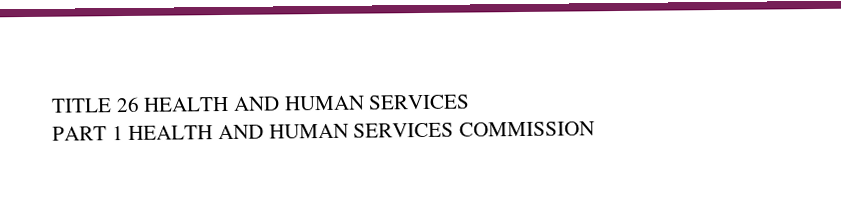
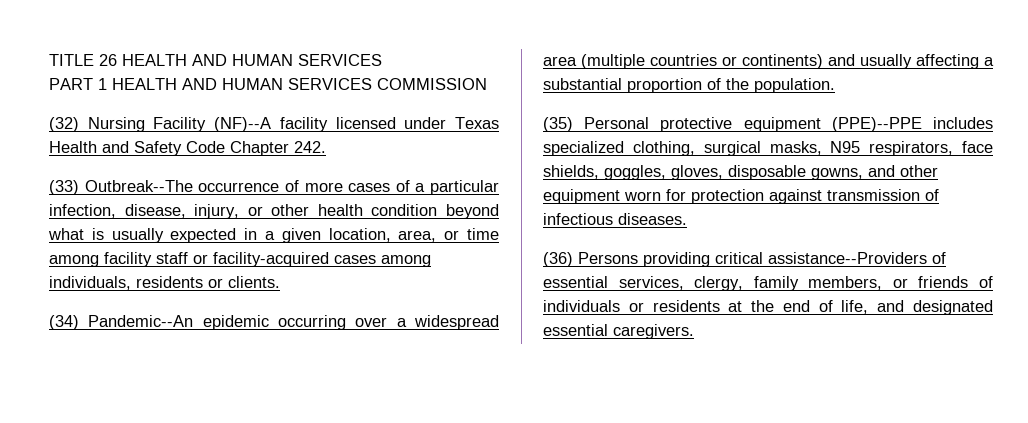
+ (32) Nursing Facility (NF)--A facility licensed under Texas Health and Safety Code Chapter 242.
+ (33) Outbreak--The occurrence of more cases of a particular infection, disease, injury, or other health condition beyond what is usually expected in a given location, area, or time among facility staff or facility-acquired cases among individuals, residents or clients.
+ (34) Pandemic--An epidemic occurring over a widespread area (multiple countries or continents) and usually affecting a substantial proportion of the population.
+ (35) Personal protective equipment (PPE)--PPE includes specialized clothing, surgical masks, N95 respirators, face shields, goggles, gloves, disposable gowns, and other equipment worn for protection against transmission of infectious diseases.
+ (36) Persons providing critical assistance--Providers of essential services, clergy, family members, or friends of individuals or residents at the end of life, and designated essential caregivers.

